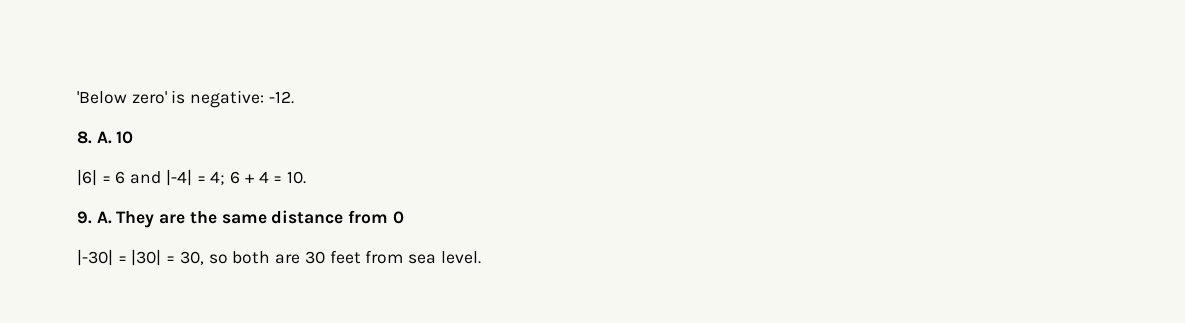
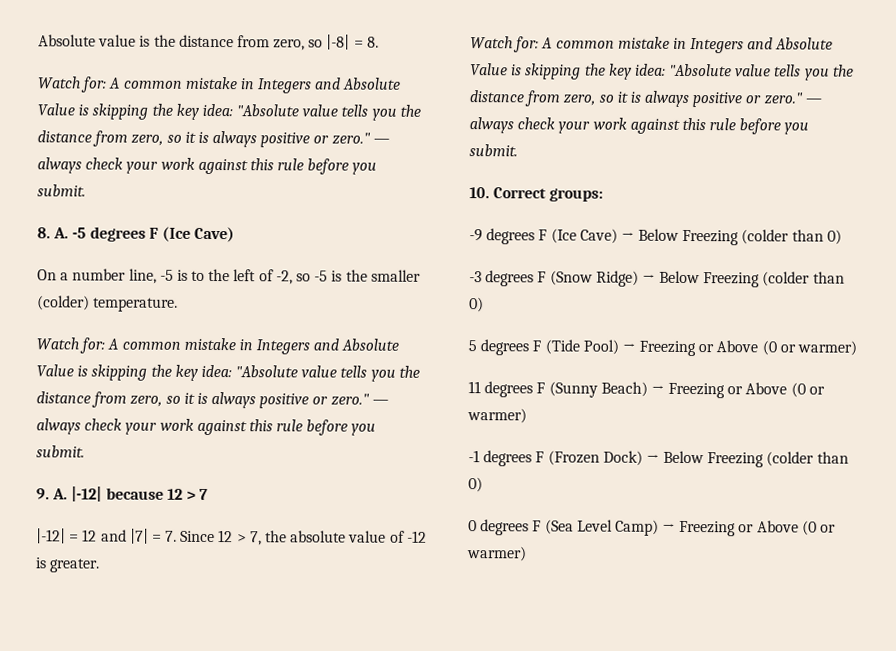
- 'Below zero' is negative: -12.
- 8. A. 10
- |6| = 6 and |-4| = 4; 6 + 4 = 10.
- 9. A. They are the same distance from 0
- |-30| = |30| = 30, so both are 30 feet from sea level.
+ Absolute value is the distance from zero, so |-8| = 8.
+ Watch for: A common mistake in Integers and Absolute Value is skipping the key idea: "Absolute value tells you the distance from zero, so it is always positive or zero." — always check your work against this rule before you submit.
+ 8. A. -5 degrees F (Ice Cave)
+ On a number line, -5 is to the left of -2, so -5 is the smaller (colder) temperature.
+ Watch for: A common mistake in Integers and Absolute Value is skipping the key idea: "Absolute value tells you the distance from zero, so it is always positive or zero." — always check your work against this rule before you submit.
+ 9. A. |-12| because 12 > 7
+ |-12| = 12 and |7| = 7. Since 12 > 7, the absolute value of -12 is greater.
+ Watch for: A common mistake in Integers and Absolute Value is skipping the key idea: "Absolute value tells you the distance from zero, so it is always positive or zero." — always check your work against this rule before you submit.
+ 10. Correct groups:
+ -9 degrees F (Ice Cave) → Below Freezing (colder than 0)
+ -3 degrees F (Snow Ridge) → Below Freezing (colder than 0)
+ 5 degrees F (Tide Pool) → Freezing or Above (0 or warmer)
+ 11 degrees F (Sunny Beach) → Freezing or Above (0 or warmer)
+ -1 degrees F (Frozen Dock) → Below Freezing (colder than 0)
+ 0 degrees F (Sea Level Camp) → Freezing or Above (0 or warmer)

